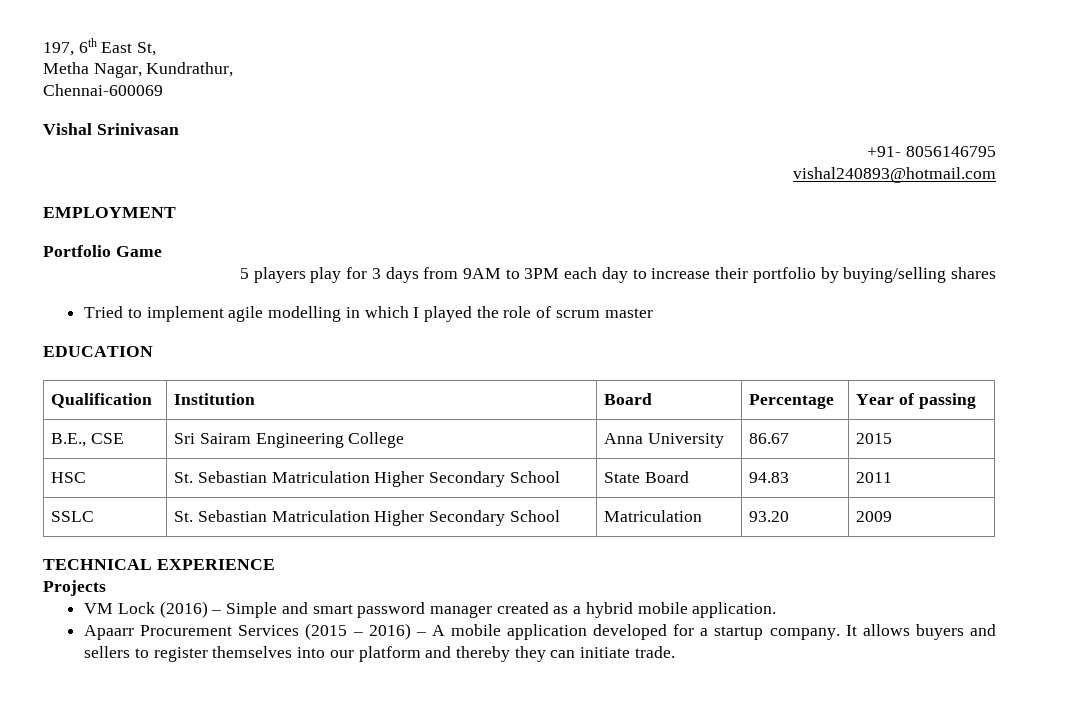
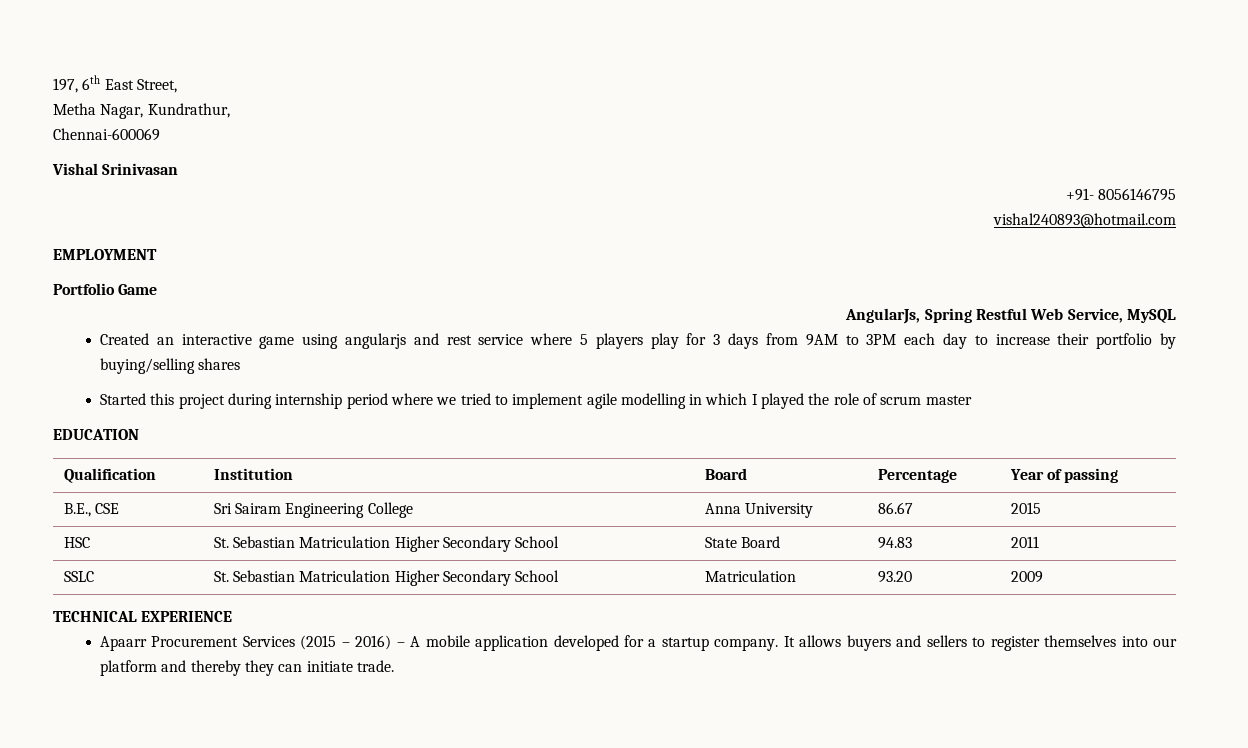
- 197, 6th East St,
+ 197, 6th East Street,
- 5 players play for 3 days from 9AM to 3PM each day to increase their portfolio by buying/selling shares
+ AngularJs, Spring Restful Web Service, MySQL
+ Created an interactive game using angularjs and rest service where 5 players play for 3 days from 9AM to 3PM each day to increase their portfolio by buying/selling shares
- Tried to implement agile modelling in which I played the role of scrum master
+ Started this project during internship period where we tried to implement agile modelling in which I played the role of scrum master
- Projects
- VM Lock (2016) – Simple and smart password manager created as a hybrid mobile application.

